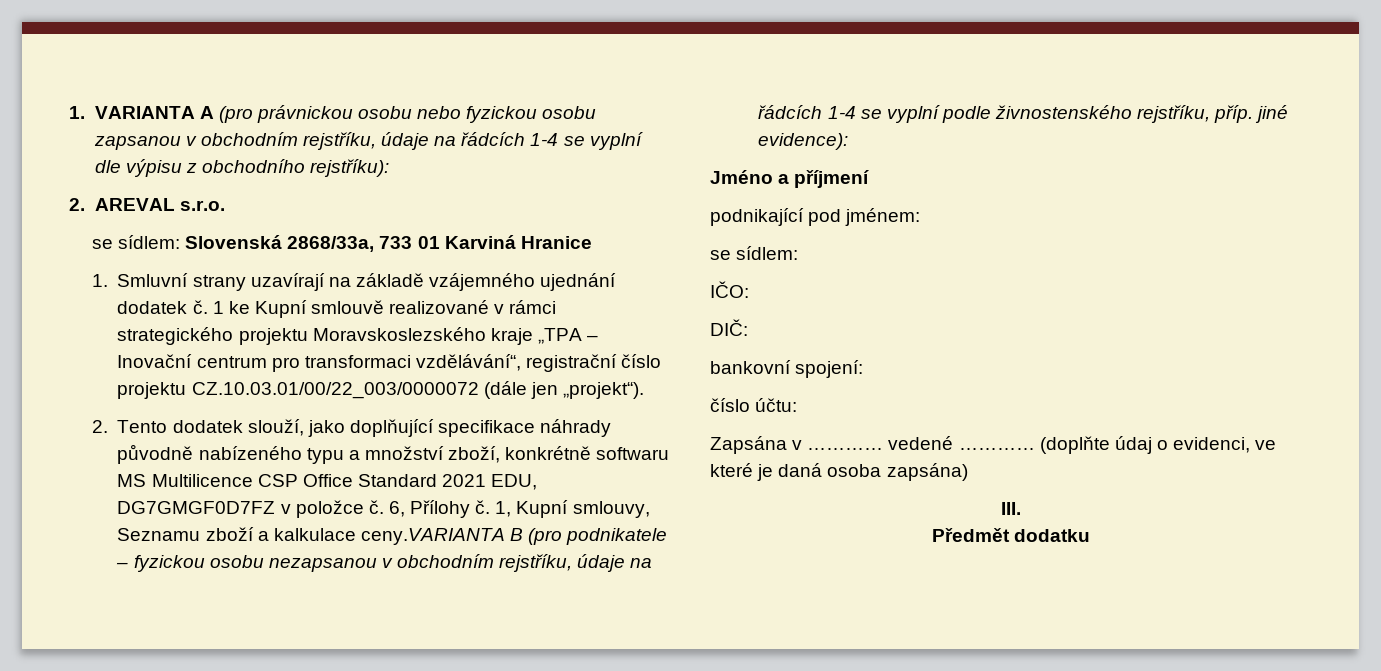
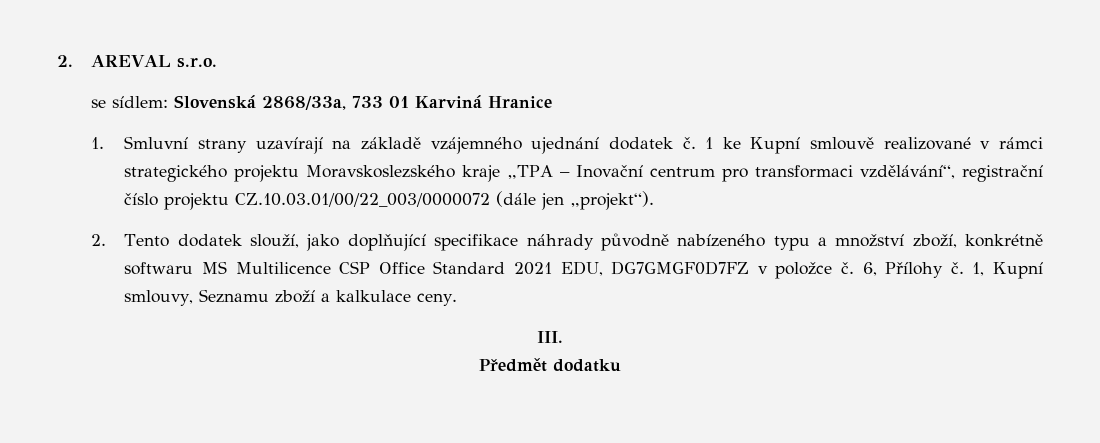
- 1. VARIANTA A (pro právnickou osobu nebo fyzickou osobu zapsanou v obchodním rejstříku, údaje na řádcích 1-4 se vyplní dle výpisu z obchodního rejstříku):
- 1, Kupní smlouvy, Seznamu zboží a kalkulace ceny.VARIANTA B (pro podnikatele – fyzickou osobu nezapsanou v obchodním rejstříku, údaje na řádcích 1-4 se vyplní podle živnostenského rejstříku, příp. jiné evidence):
- Jméno a příjmení
- podnikající pod jménem:
- se sídlem:
- IČO:
- DIČ:
- bankovní spojení:
- číslo účtu:
- Zapsána v ………… vedené ………… (doplňte údaj o evidenci, ve které je daná osoba zapsána)
+ 1, Kupní smlouvy, Seznamu zboží a kalkulace ceny.

